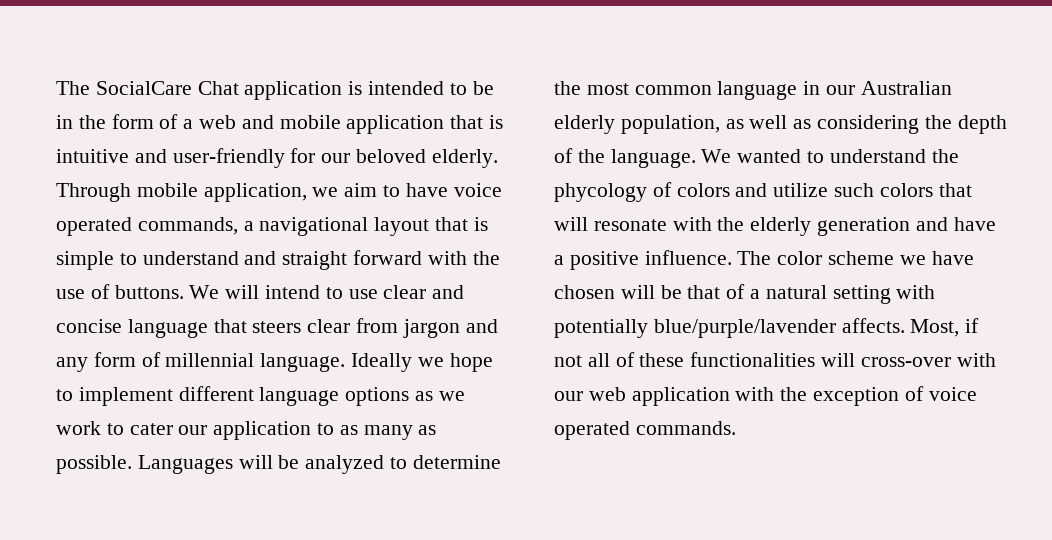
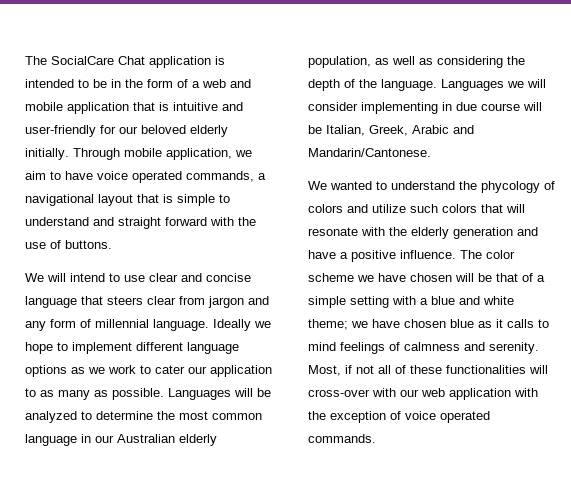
- The SocialCare Chat application is intended to be in the form of a web and mobile application that is intuitive and user-friendly for our beloved elderly.
+ The SocialCare Chat application is intended to be in the form of a web and mobile application that is intuitive and user-friendly for our beloved elderly initially.
- Through mobile application, we aim to have voice operated commands, a navigational layout that is simple to understand and straight forward with the use of buttons. We will intend to use clear and concise language that steers clear from jargon and any form of millennial language.
+ Through mobile application, we aim to have voice operated commands, a navigational layout that is simple to understand and straight forward with the use of buttons.
+ We will intend to use clear and concise language that steers clear from jargon and any form of millennial language.
- Languages will be analyzed to determine the most common language in our Australian elderly population, as well as considering the depth of the language. We wanted to understand the phycology of colors and utilize such colors that will resonate with the elderly generation and have a positive influence.
+ Languages will be analyzed to determine the most common language in our Australian elderly population, as well as considering the depth of the language. Languages we will consider implementing in due course will be Italian, Greek, Arabic and Mandarin/Cantonese.
+ We wanted to understand the phycology of colors and utilize such colors that will resonate with the elderly generation and have a positive influence.
- The color scheme we have chosen will be that of a natural setting with potentially blue/purple/lavender affects.
+ The color scheme we have chosen will be that of a simple setting with a blue and white theme; we have chosen blue as it calls to mind feelings of calmness and serenity.

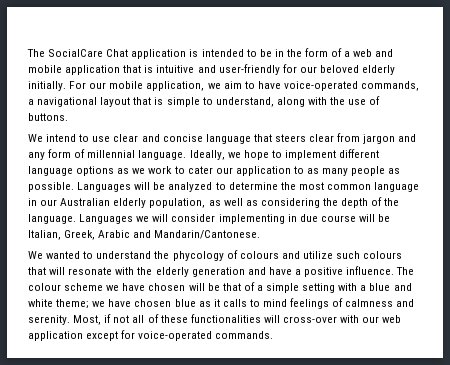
- Through mobile application, we aim to have voice operated commands, a navigational layout that is simple to understand and straight forward with the use of buttons.
+ For our mobile application, we aim to have voice-operated commands, a navigational layout that is simple to understand, along with the use of buttons.
- We will intend to use clear and concise language that steers clear from jargon and any form of millennial language.
+ We intend to use clear and concise language that steers clear from jargon and any form of millennial language.
- Ideally we hope to implement different language options as we work to cater our application to as many as possible.
+ Ideally, we hope to implement different language options as we work to cater our application to as many people as possible.
- We wanted to understand the phycology of colors and utilize such colors that will resonate with the elderly generation and have a positive influence.
+ We wanted to understand the phycology of colours and utilize such colours that will resonate with the elderly generation and have a positive influence.
- The color scheme we have chosen will be that of a simple setting with a blue and white theme; we have chosen blue as it calls to mind feelings of calmness and serenity.
+ The colour scheme we have chosen will be that of a simple setting with a blue and white theme; we have chosen blue as it calls to mind feelings of calmness and serenity.
- Most, if not all of these functionalities will cross-over with our web application with the exception of voice operated commands.
+ Most, if not all of these functionalities will cross-over with our web application except for voice-operated commands.

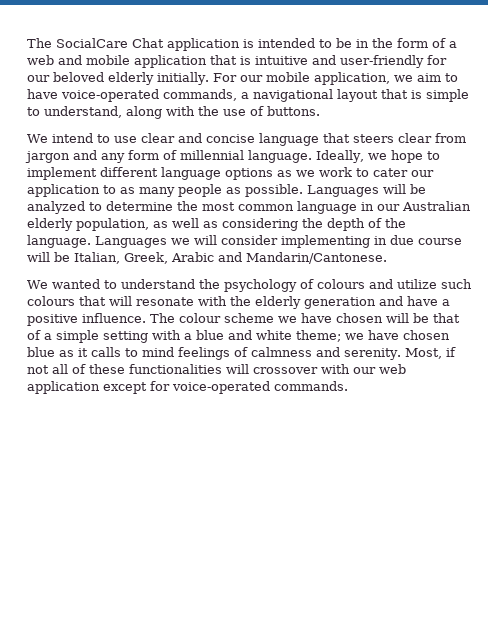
- We wanted to understand the phycology of colours and utilize such colours that will resonate with the elderly generation and have a positive influence.
+ We wanted to understand the psychology of colours and utilize such colours that will resonate with the elderly generation and have a positive influence.
- Most, if not all of these functionalities will cross-over with our web application except for voice-operated commands.
+ Most, if not all of these functionalities will crossover with our web application except for voice-operated commands.

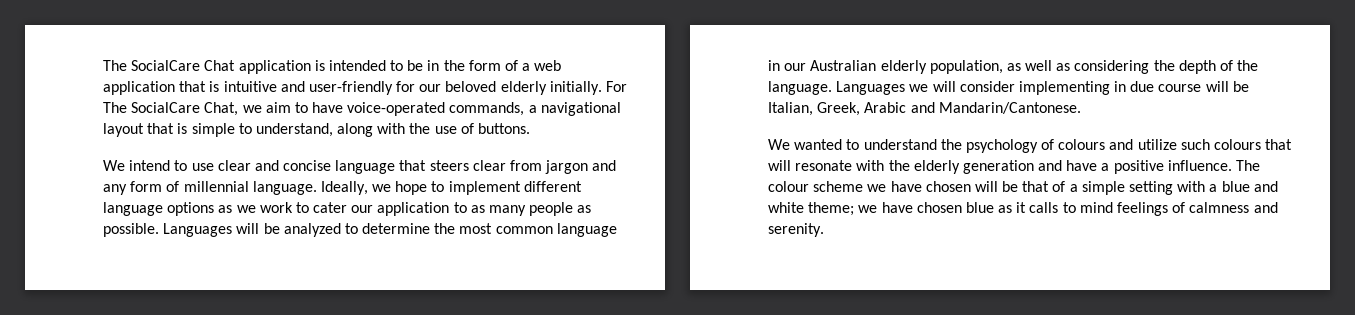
- The SocialCare Chat application is intended to be in the form of a web and mobile application that is intuitive and user-friendly for our beloved elderly initially.
+ The SocialCare Chat application is intended to be in the form of a web application that is intuitive and user-friendly for our beloved elderly initially.
- For our mobile application, we aim to have voice-operated commands, a navigational layout that is simple to understand, along with the use of buttons.
+ For The SocialCare Chat, we aim to have voice-operated commands, a navigational layout that is simple to understand, along with the use of buttons.
- Most, if not all of these functionalities will crossover with our web application except for voice-operated commands.

